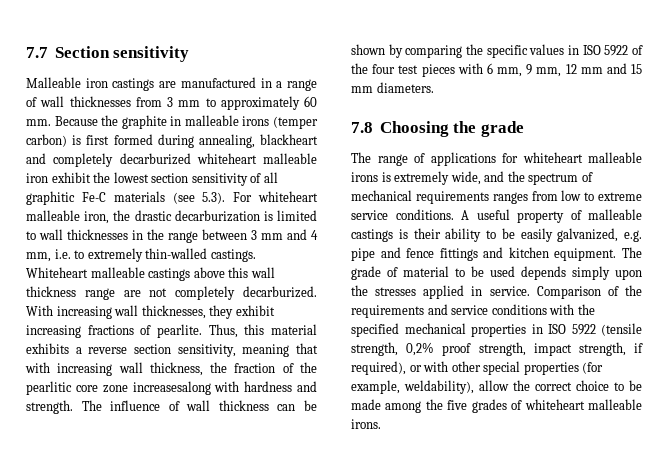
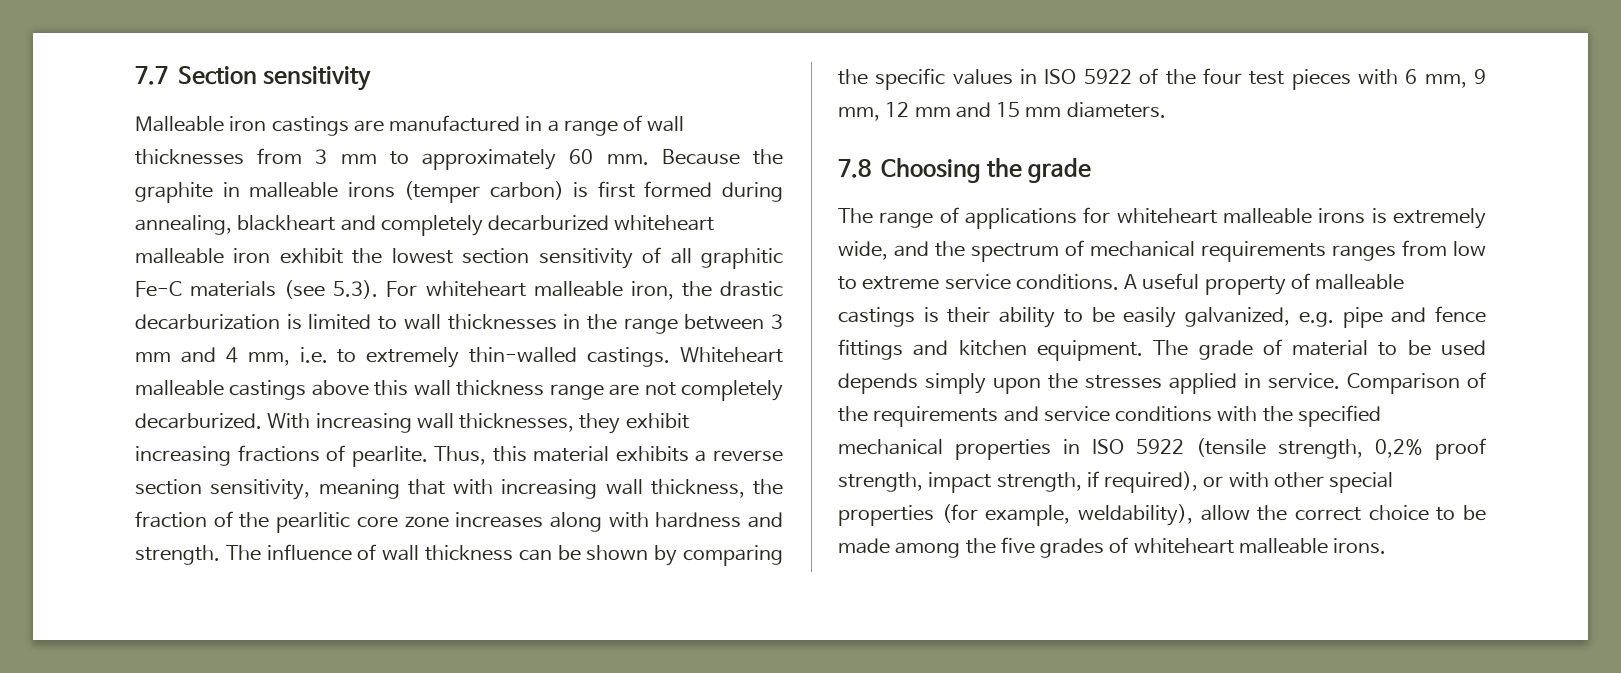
- Thus, this material exhibits a reverse section sensitivity, meaning that with increasing wall thickness, the fraction of the pearlitic core zone increasesalong with hardness and strength.
+ Thus, this material exhibits a reverse section sensitivity, meaning that with increasing wall thickness, the fraction of the pearlitic core zone increases along with hardness and strength.

